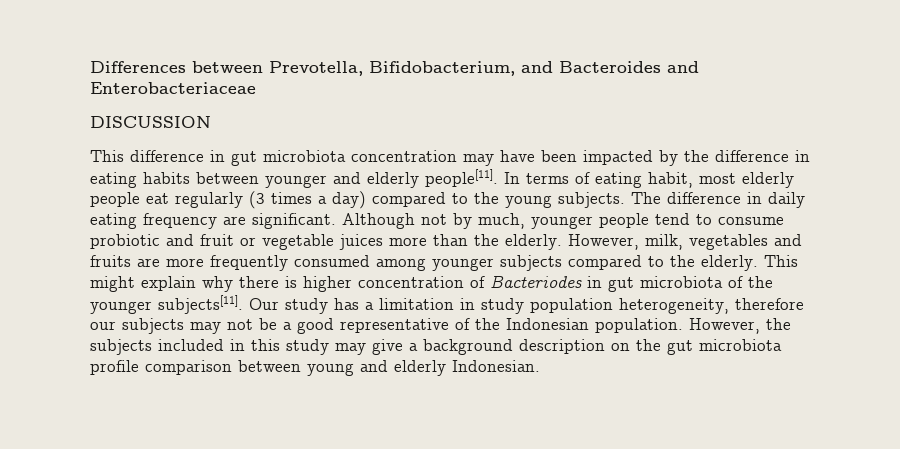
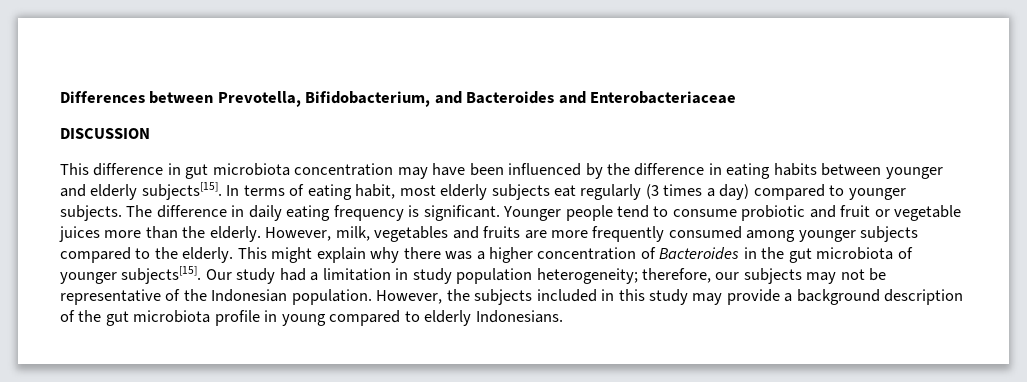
- This difference in gut microbiota concentration may have been impacted by the difference in eating habits between younger and elderly people[11].
+ This difference in gut microbiota concentration may have been influenced by the difference in eating habits between younger and elderly subjects[15].
- In terms of eating habit, most elderly people eat regularly (3 times a day) compared to the young subjects.
+ In terms of eating habit, most elderly subjects eat regularly (3 times a day) compared to younger subjects.
- The difference in daily eating frequency are significant. Although not by much, younger people tend to consume probiotic and fruit or vegetable juices more than the elderly.
+ The difference in daily eating frequency is significant. Younger people tend to consume probiotic and fruit or vegetable juices more than the elderly.
- This might explain why there is higher concentration of Bacteriodes in gut microbiota of the younger subjects[11].
+ This might explain why there was a higher concentration of Bacteroides in the gut microbiota of younger subjects[15].
- Our study has a limitation in study population heterogeneity, therefore our subjects may not be a good representative of the Indonesian population.
+ Our study had a limitation in study population heterogeneity; therefore, our subjects may not be representative of the Indonesian population.
- However, the subjects included in this study may give a background description on the gut microbiota profile comparison between young and elderly Indonesian.
+ However, the subjects included in this study may provide a background description of the gut microbiota profile in young compared to elderly Indonesians.

